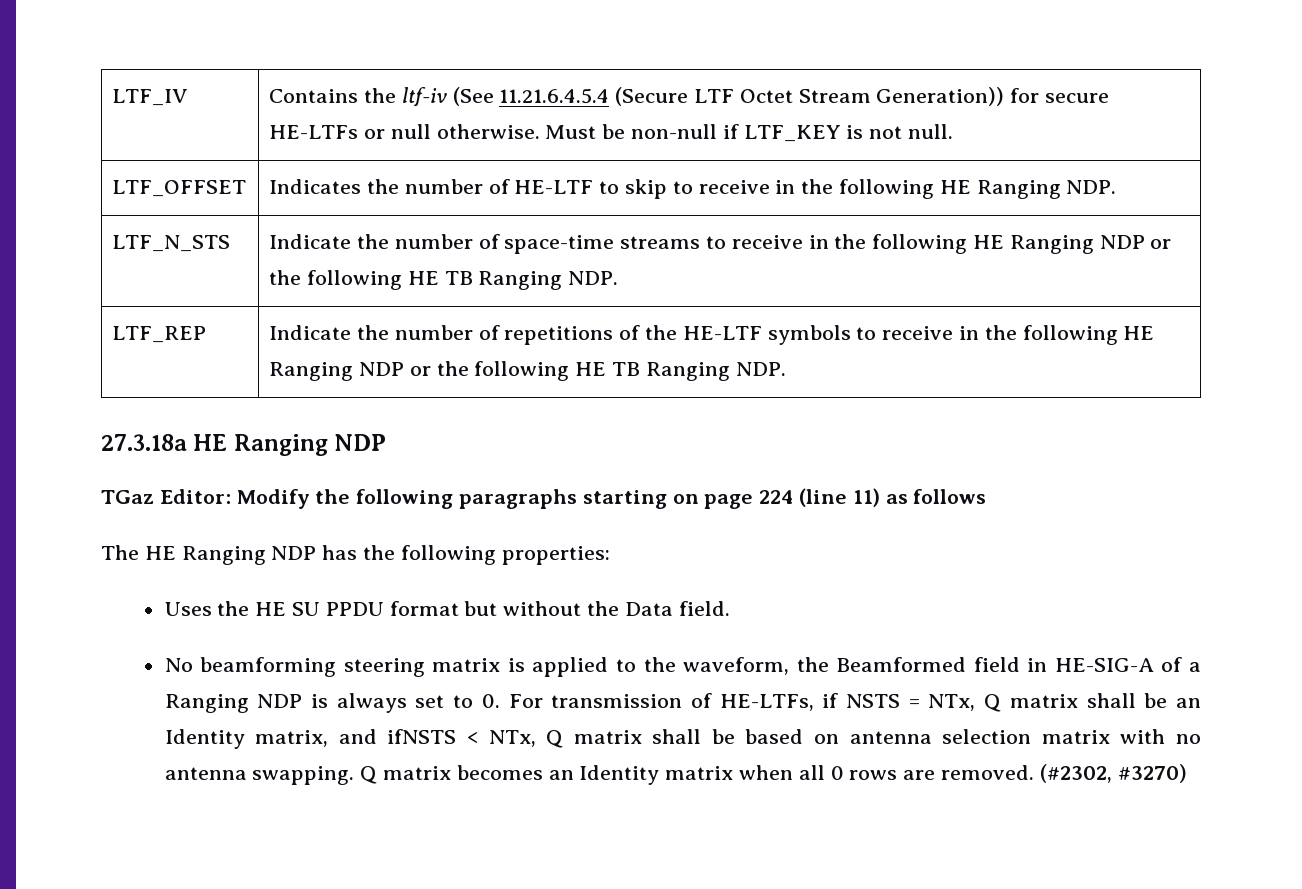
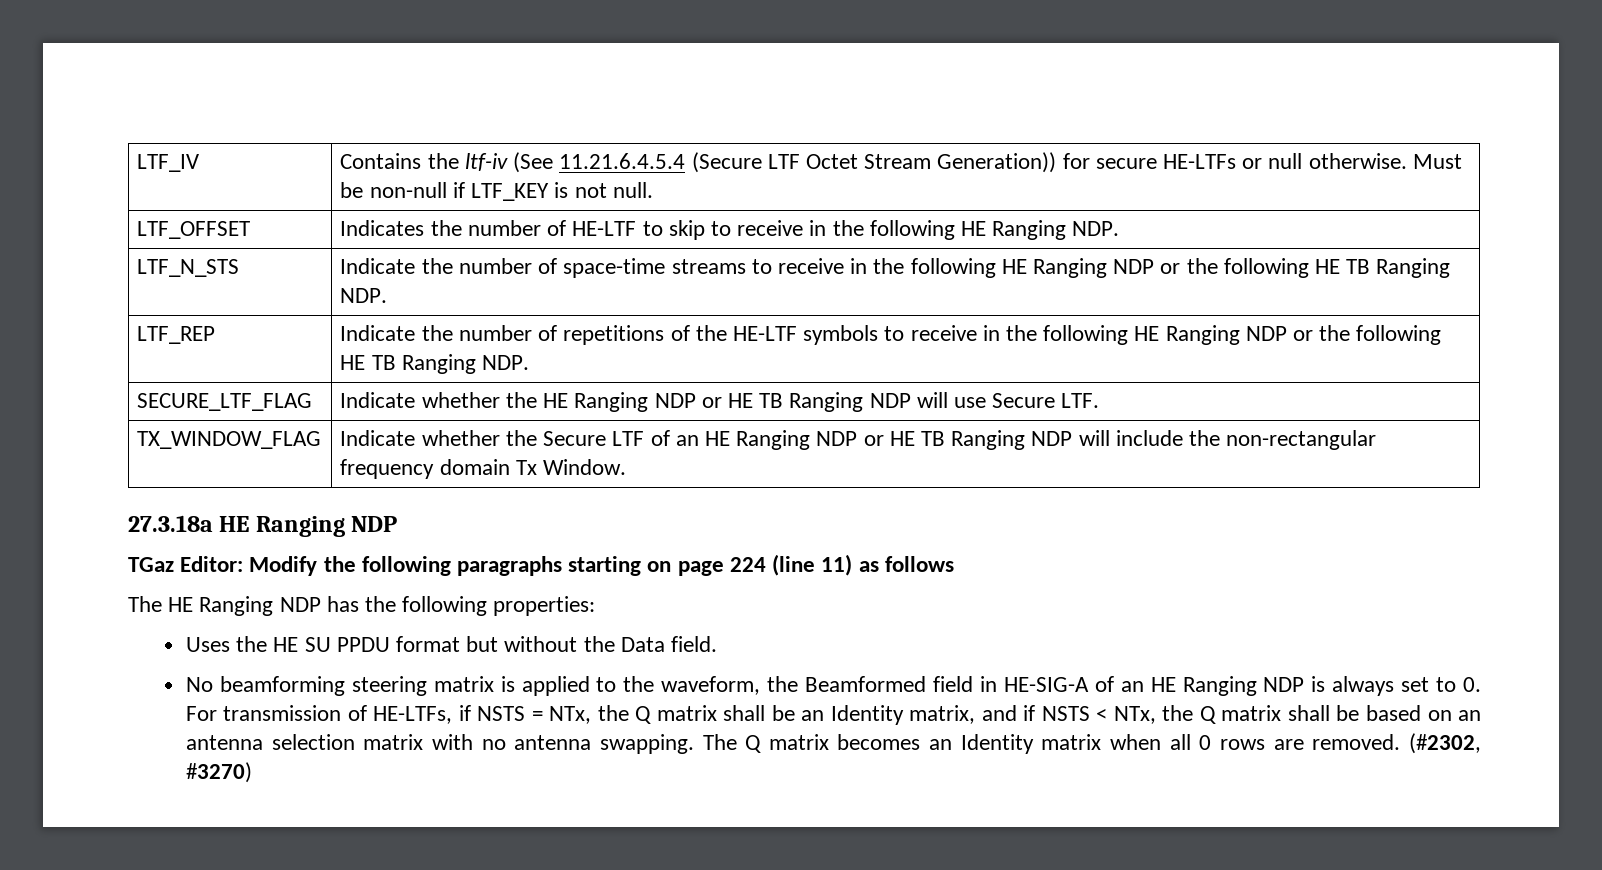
+ SECURE_LTF_FLAG | Indicate whether the HE Ranging NDP or HE TB Ranging NDP will use Secure LTF.
+ TX_WINDOW_FLAG | Indicate whether the Secure LTF of an HE Ranging NDP or HE TB Ranging NDP will include the non-rectangular frequency domain Tx Window.
- No beamforming steering matrix is applied to the waveform, the Beamformed field in HE-SIG-A of a Ranging NDP is always set to 0. For transmission of HE-LTFs, if NSTS = NTx, Q matrix shall be an Identity matrix, and ifNSTS < NTx, Q matrix shall be based on antenna selection matrix with no antenna swapping.
+ No beamforming steering matrix is applied to the waveform, the Beamformed field in HE-SIG-A of an HE Ranging NDP is always set to 0. For transmission of HE-LTFs, if NSTS = NTx, the Q matrix shall be an Identity matrix, and if NSTS < NTx, the Q matrix shall be based on an antenna selection matrix with no antenna swapping.
- Q matrix becomes an Identity matrix when all 0 rows are removed.
+ The Q matrix becomes an Identity matrix when all 0 rows are removed.

